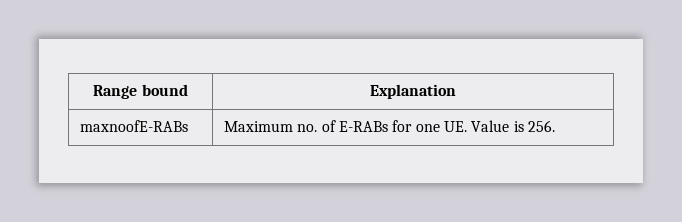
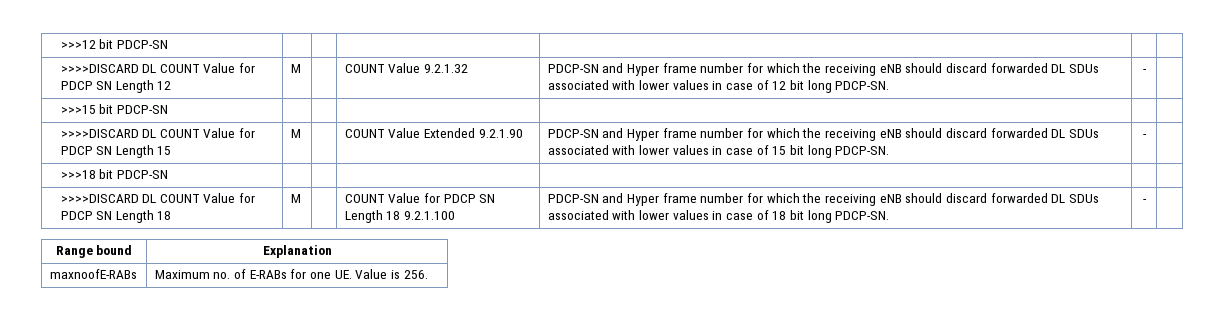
+ >>>12 bit PDCP-SN | | | | | |
+ >>>>DISCARD DL COUNT Value for PDCP SN Length 12 | M | | COUNT Value 9.2.1.32 | PDCP-SN and Hyper frame number for which the receiving eNB should discard forwarded DL SDUs associated with lower values in case of 12 bit long PDCP-SN. | - |
+ >>>15 bit PDCP-SN | | | | | |
+ >>>>DISCARD DL COUNT Value for PDCP SN Length 15 | M | | COUNT Value Extended 9.2.1.90 | PDCP-SN and Hyper frame number for which the receiving eNB should discard forwarded DL SDUs associated with lower values in case of 15 bit long PDCP-SN. | - |
+ >>>18 bit PDCP-SN | | | | | |
+ >>>>DISCARD DL COUNT Value for PDCP SN Length 18 | M | | COUNT Value for PDCP SN Length 18 9.2.1.100 | PDCP-SN and Hyper frame number for which the receiving eNB should discard forwarded DL SDUs associated with lower values in case of 18 bit long PDCP-SN. | -

